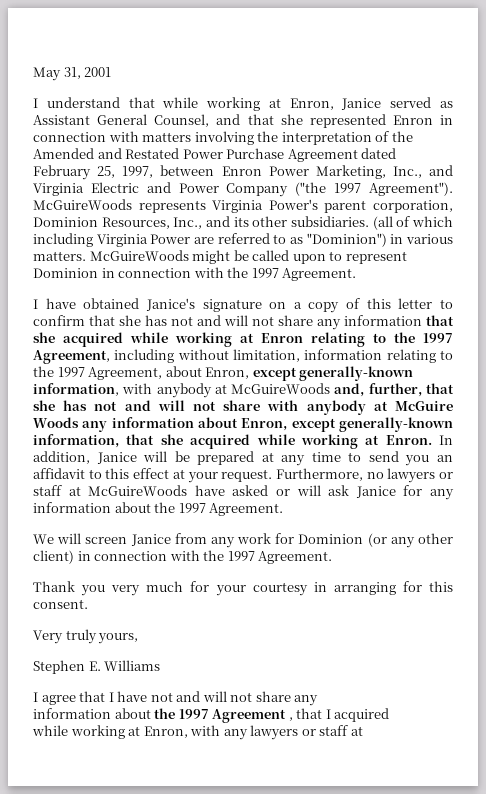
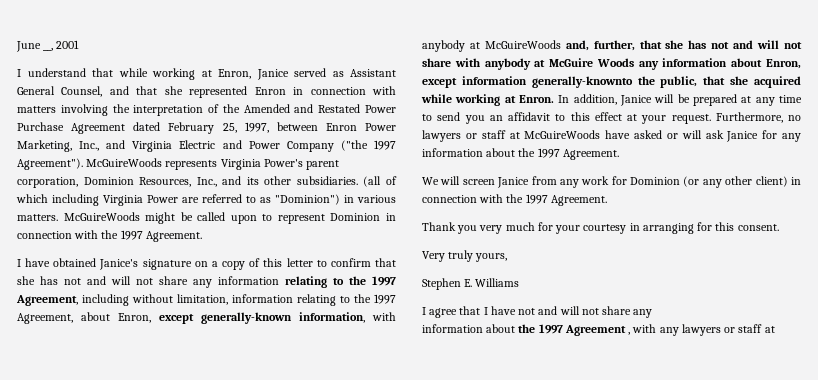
- May 31, 2001
+ June __, 2001
- I have obtained Janice's signature on a copy of this letter to confirm that she has not and will not share any information that she acquired while working at Enron relating to the 1997 Agreement, including without limitation, information relating to the 1997 Agreement, about Enron, except generally-known information, with anybody at McGuireWoods and, further, that she has not and will not share with anybody at McGuire Woods any information about Enron, except generally-known information, that she acquired while working at Enron.
+ I have obtained Janice's signature on a copy of this letter to confirm that she has not and will not share any information relating to the 1997 Agreement, including without limitation, information relating to the 1997 Agreement, about Enron, except generally-known information, with anybody at McGuireWoods and, further, that she has not and will not share with anybody at McGuire Woods any information about Enron, except information generally-knownto the public, that she acquired while working at Enron.
- information about the 1997 Agreement , that I acquired
- while working at Enron, with any lawyers or staff at
+ information about the 1997 Agreement , with any lawyers or staff at

